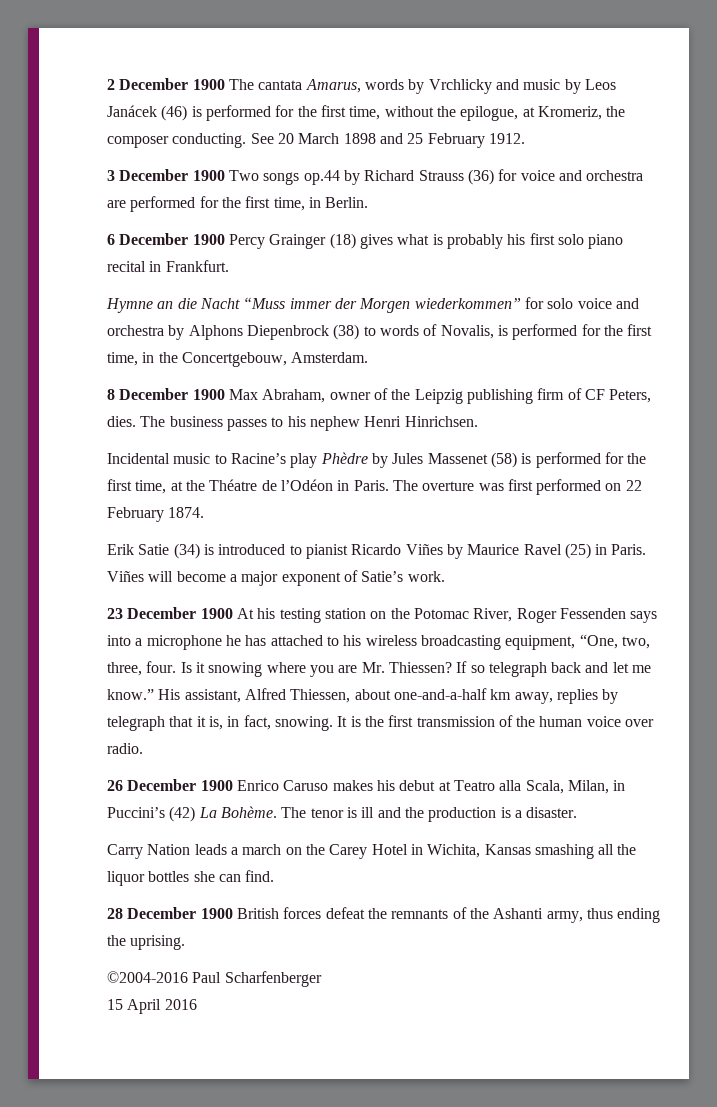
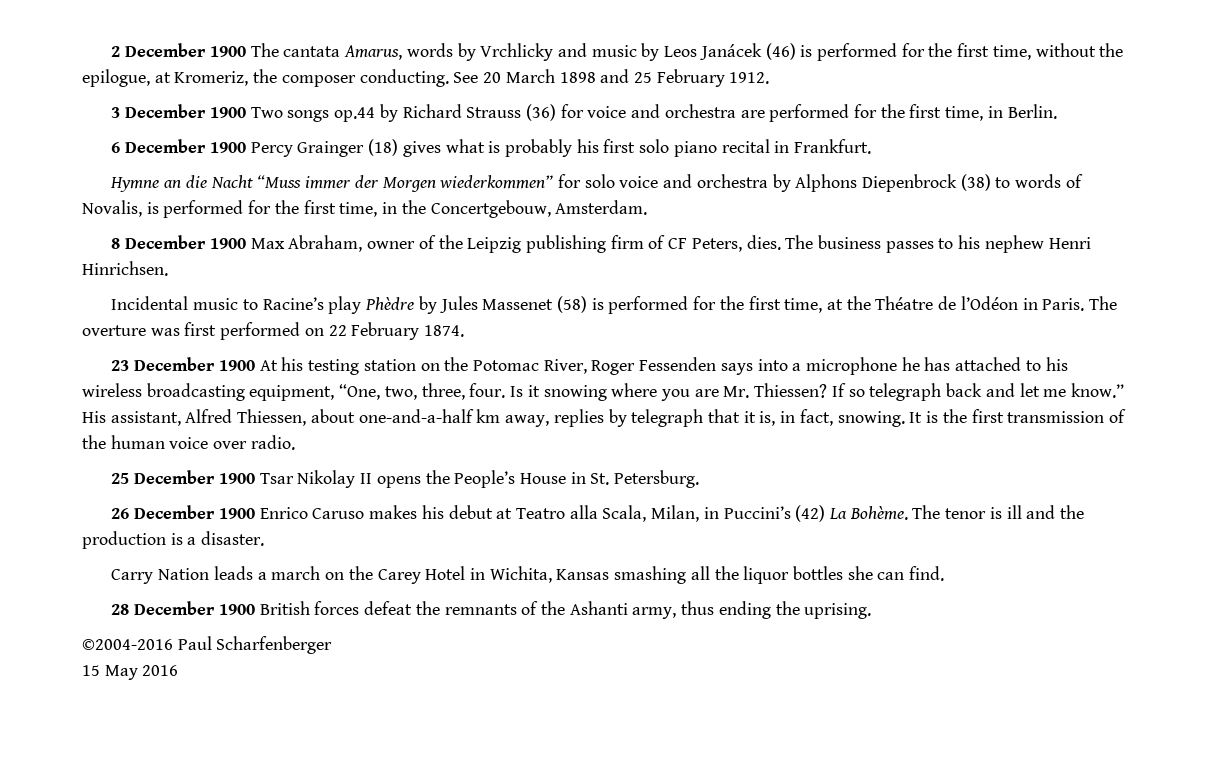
- Erik Satie (34) is introduced to pianist Ricardo Viñes by Maurice Ravel (25) in Paris. Viñes will become a major exponent of Satie’s work.
+ 25 December 1900 Tsar Nikolay II opens the People’s House in St. Petersburg.
- 15 April 2016
+ 15 May 2016

